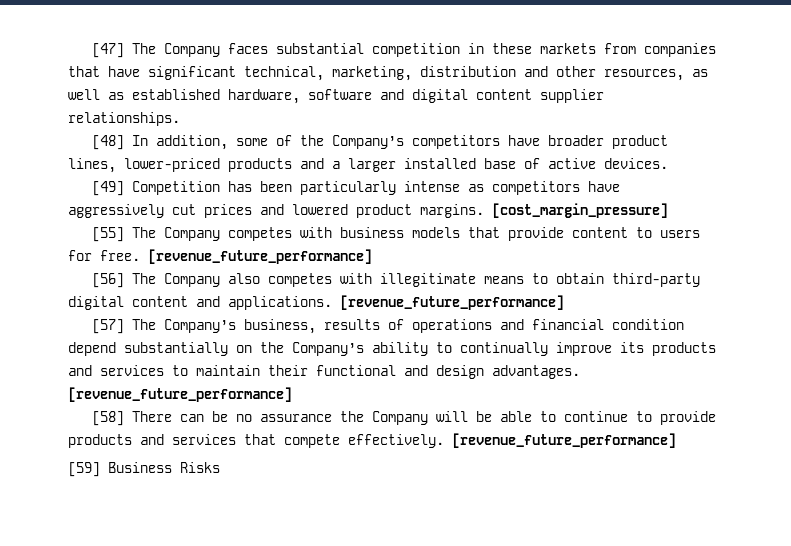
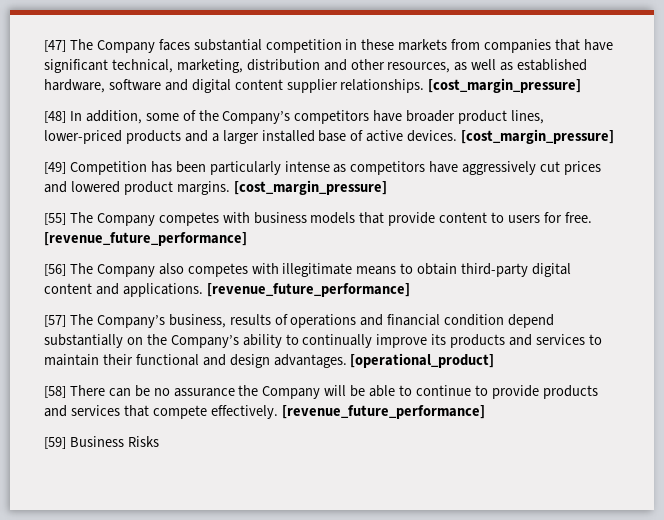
- [47] The Company faces substantial competition in these markets from companies that have significant technical, marketing, distribution and other resources, as well as established hardware, software and digital content supplier relationships.
+ [47] The Company faces substantial competition in these markets from companies that have significant technical, marketing, distribution and other resources, as well as established hardware, software and digital content supplier relationships. [cost_margin_pressure]
- [48] In addition, some of the Company’s competitors have broader product lines, lower-priced products and a larger installed base of active devices.
+ [48] In addition, some of the Company’s competitors have broader product lines, lower-priced products and a larger installed base of active devices. [cost_margin_pressure]
- [57] The Company’s business, results of operations and financial condition depend substantially on the Company’s ability to continually improve its products and services to maintain their functional and design advantages. [revenue_future_performance]
+ [57] The Company’s business, results of operations and financial condition depend substantially on the Company’s ability to continually improve its products and services to maintain their functional and design advantages. [operational_product]

